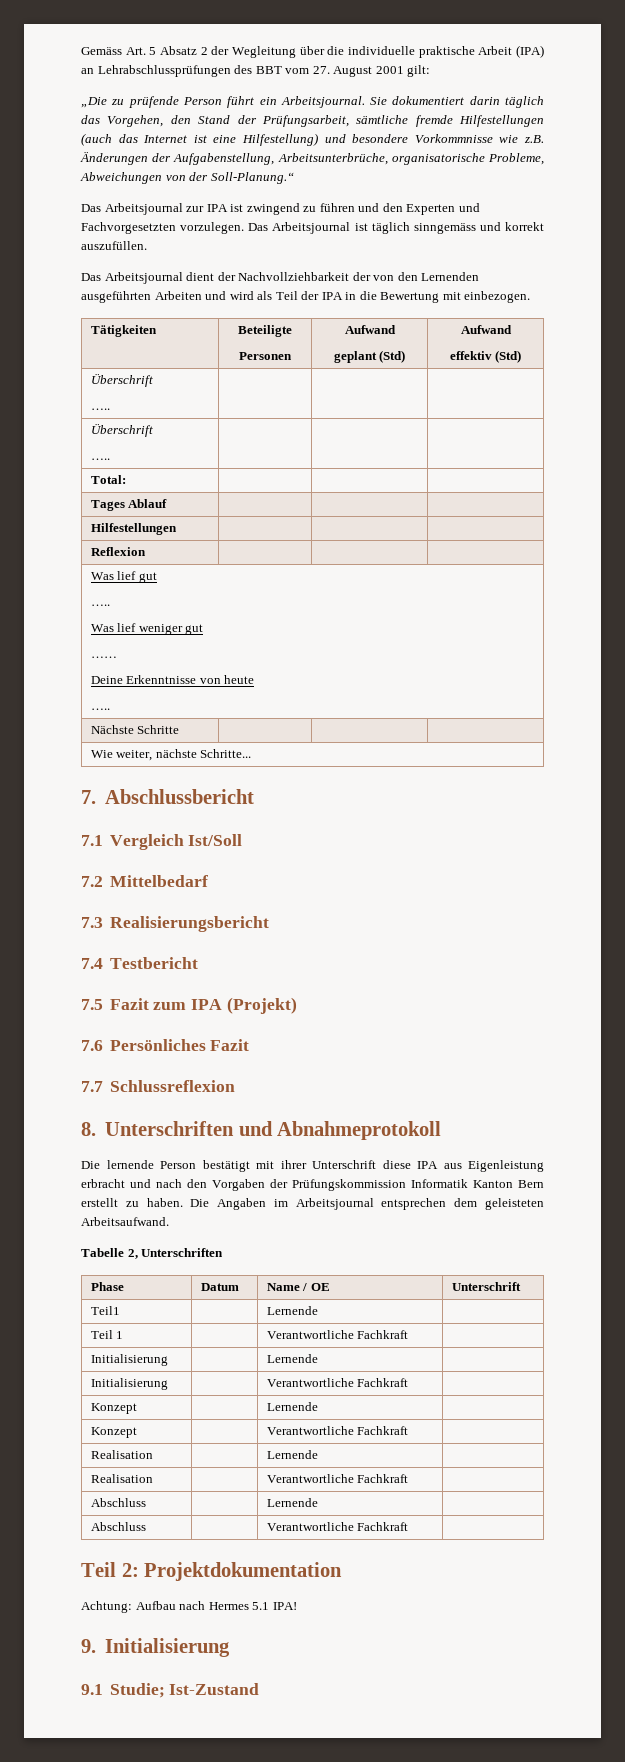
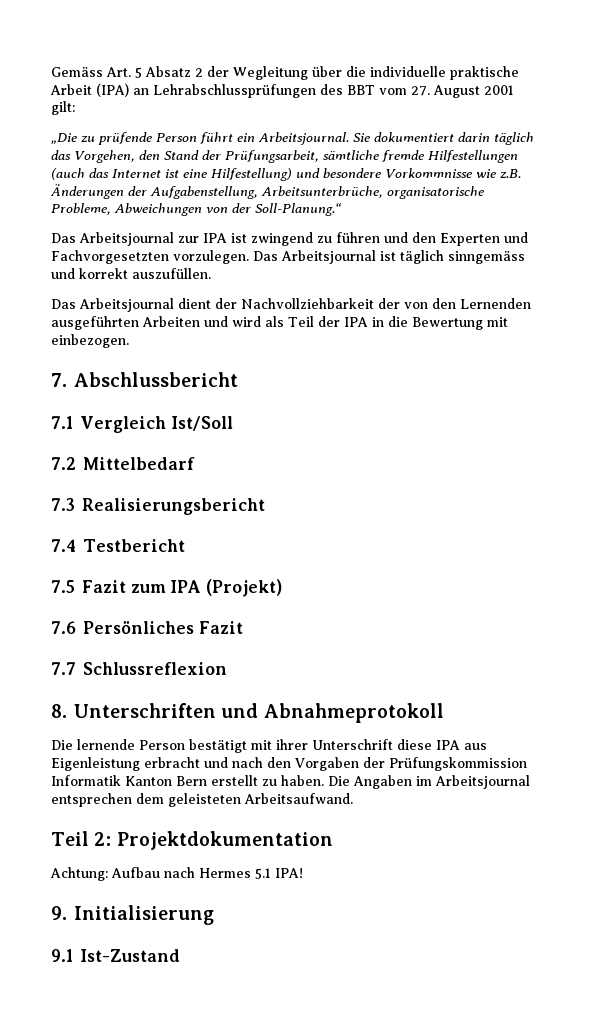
- Tätigkeiten | Beteiligte
- Personen | Aufwand
- geplant (Std) | Aufwand
- effektiv (Std)
- Überschrift
- ….. | | |
- Überschrift
- ….. | | |
- Total: | | |
- Tages Ablauf | | |
- Hilfestellungen | | |
- Reflexion | | |
- Was lief gut
- …..
- Was lief weniger gut
- ……
- Deine Erkenntnisse von heute
- …..
- Nächste Schritte | | |
- Wie weiter, nächste Schritte...
- Tabelle 2, Unterschriften
- Phase | Datum | Name / OE | Unterschrift
- Teil1 | | Lernende |
- Teil 1 | | Verantwortliche Fachkraft |
- Initialisierung | | Lernende |
- Initialisierung | | Verantwortliche Fachkraft |
- Konzept | | Lernende |
- Konzept | | Verantwortliche Fachkraft |
- Realisation | | Lernende |
- Realisation | | Verantwortliche Fachkraft |
- Abschluss | | Lernende |
- Abschluss | | Verantwortliche Fachkraft |
- 9.1 Studie; Ist-Zustand
+ 9.1 Ist-Zustand

